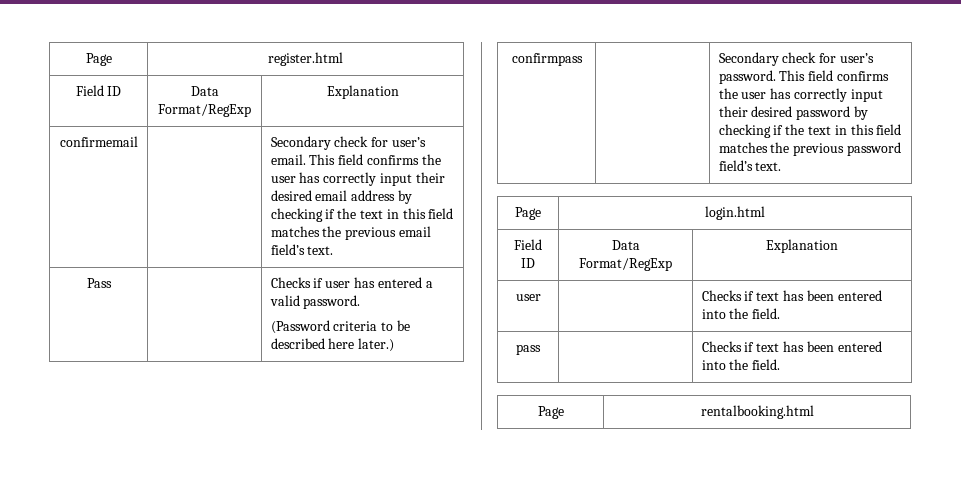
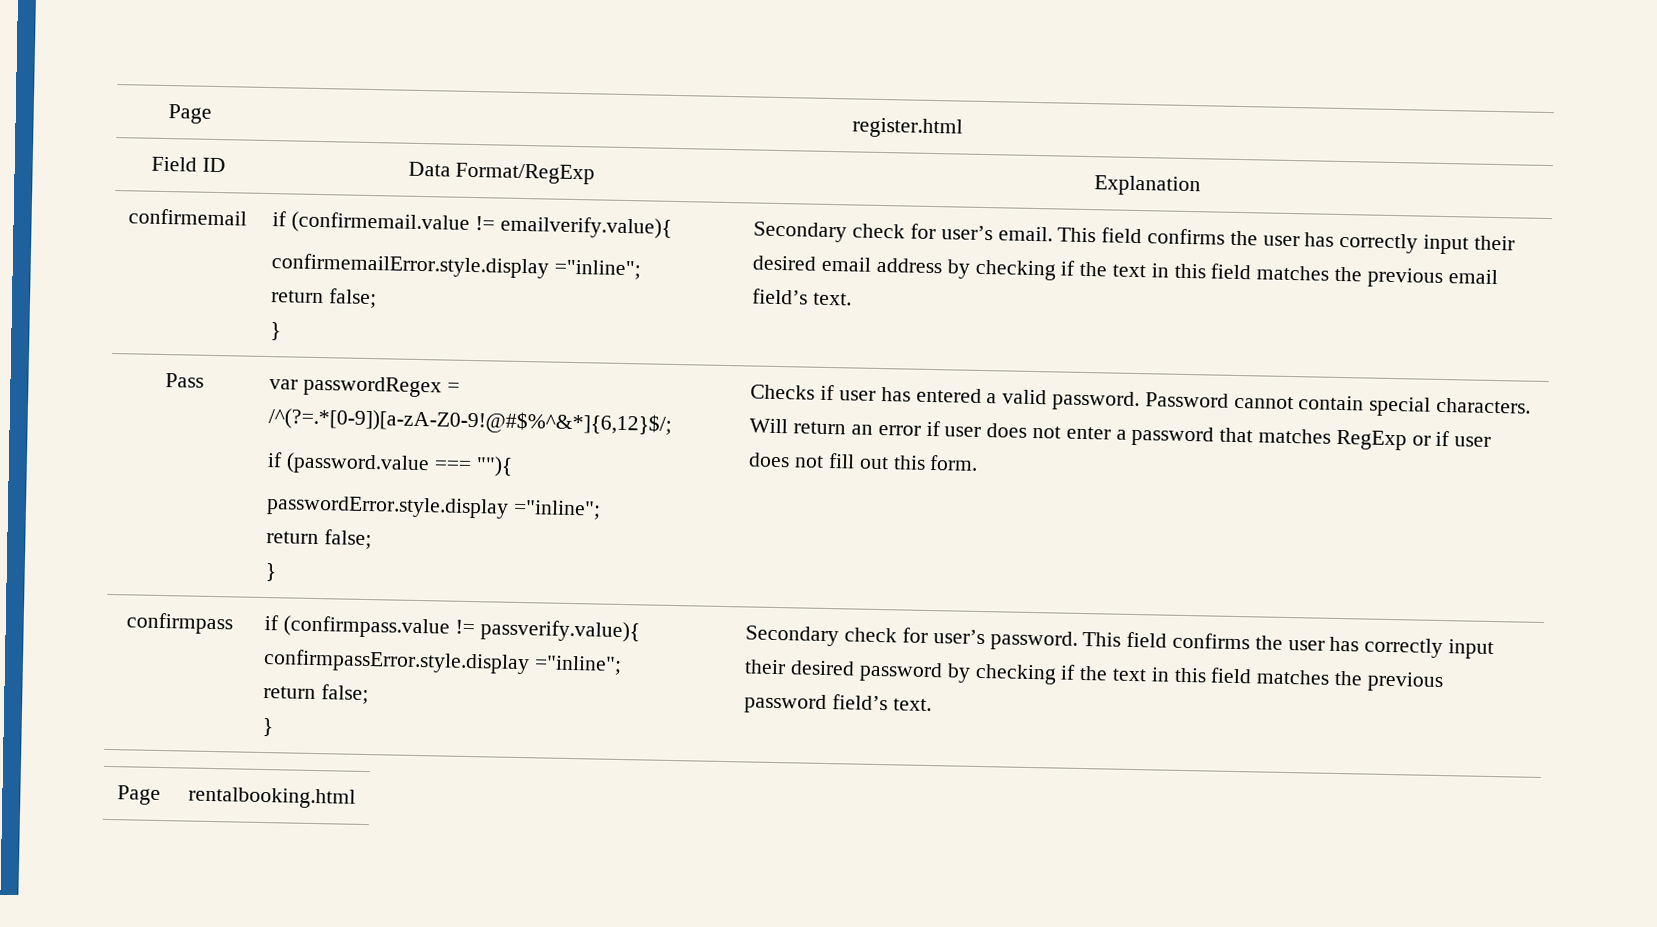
+ if (confirmemail.value != emailverify.value){
+ confirmemailError.style.display ="inline";
+ return false;
+ }
+ var passwordRegex = /^(?=.*[0-9])[a-zA-Z0-9!@#$%^&*]{6,12}$/;
+ if (password.value === ""){
+ passwordError.style.display ="inline";
+ return false;
+ }
- Checks if user has entered a valid password.
- (Password criteria to be described here later.)
- confirmpass | | Secondary check for user’s password. This field confirms the user has correctly input their desired password by checking if the text in this field matches the previous password field’s text.
+ Checks if user has entered a valid password. Password cannot contain special characters. Will return an error if user does not enter a password that matches RegExp or if user does not fill out this form.
+ confirmpass | if (confirmpass.value != passverify.value){ confirmpassError.style.display ="inline";
+ return false;
+ } | Secondary check for user’s password. This field confirms the user has correctly input their desired password by checking if the text in this field matches the previous password field’s text.
- Page | login.html
- Field ID | Data Format/RegExp | Explanation
- user | | Checks if text has been entered into the field.
- pass | | Checks if text has been entered into the field.

